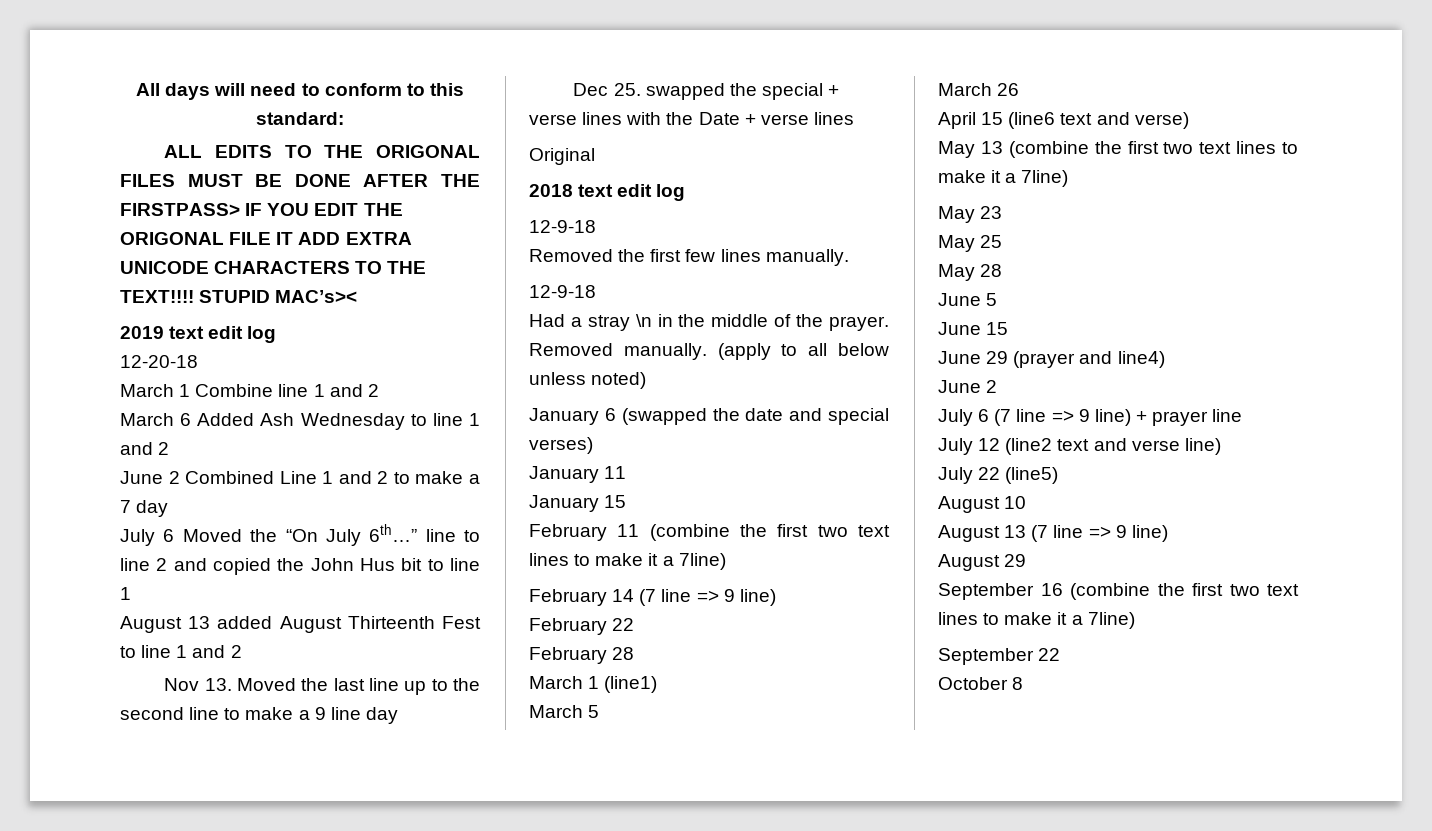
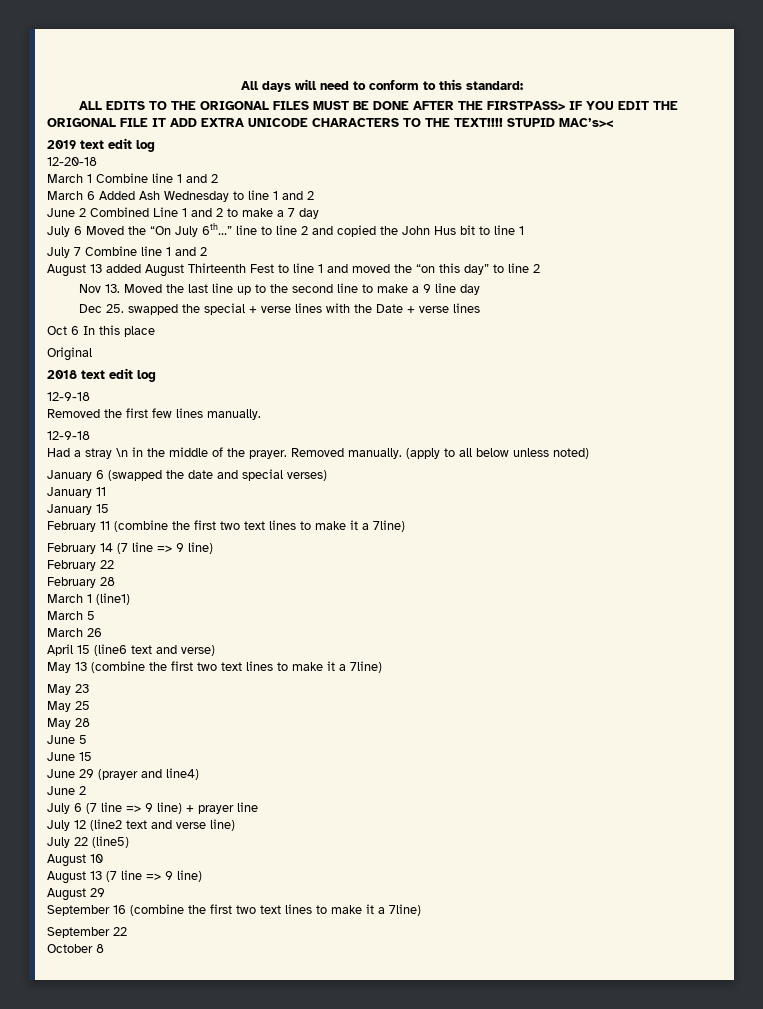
+ July 7 Combine line 1 and 2
- August 13 added August Thirteenth Fest to line 1 and 2
+ August 13 added August Thirteenth Fest to line 1 and moved the “on this day” to line 2
+ Oct 6 In this place

